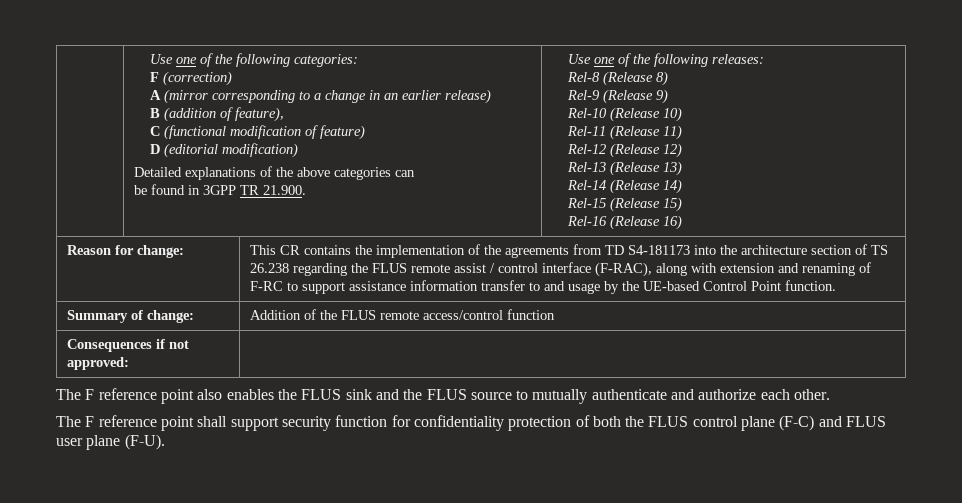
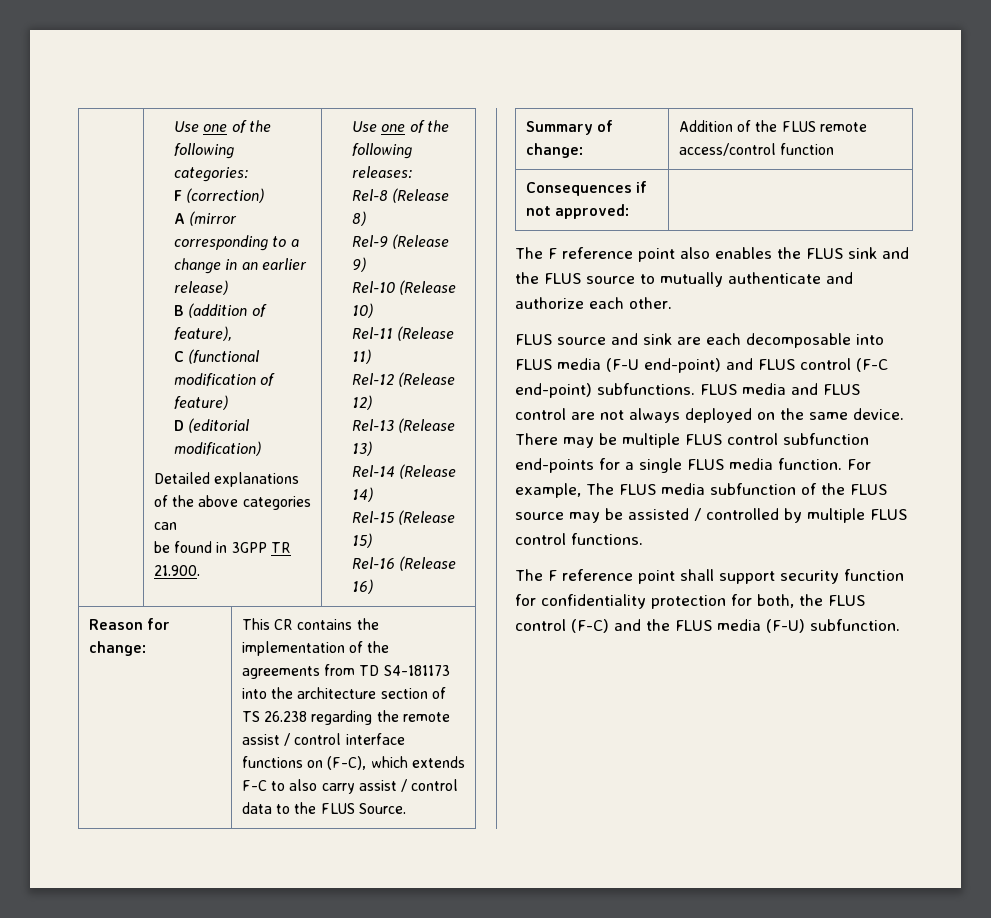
- This CR contains the implementation of the agreements from TD S4-181173 into the architecture section of TS 26.238 regarding the FLUS remote assist / control interface (F-RAC), along with extension and renaming of F-RC to support assistance information transfer to and usage by the UE-based Control Point function.
+ This CR contains the implementation of the agreements from TD S4-181173 into the architecture section of TS 26.238 regarding the remote assist / control interface functions on (F-C), which extends F-C to also carry assist / control data to the FLUS Source.
+ FLUS source and sink are each decomposable into FLUS media (F-U end-point) and FLUS control (F-C end-point) subfunctions. FLUS media and FLUS control are not always deployed on the same device. There may be multiple FLUS control subfunction end-points for a single FLUS media function. For example, The FLUS media subfunction of the FLUS source may be assisted / controlled by multiple FLUS control functions.
- The F reference point shall support security function for confidentiality protection of both the FLUS control plane (F-C) and FLUS user plane (F-U).
+ The F reference point shall support security function for confidentiality protection for both, the FLUS control (F-C) and the FLUS media (F-U) subfunction.

